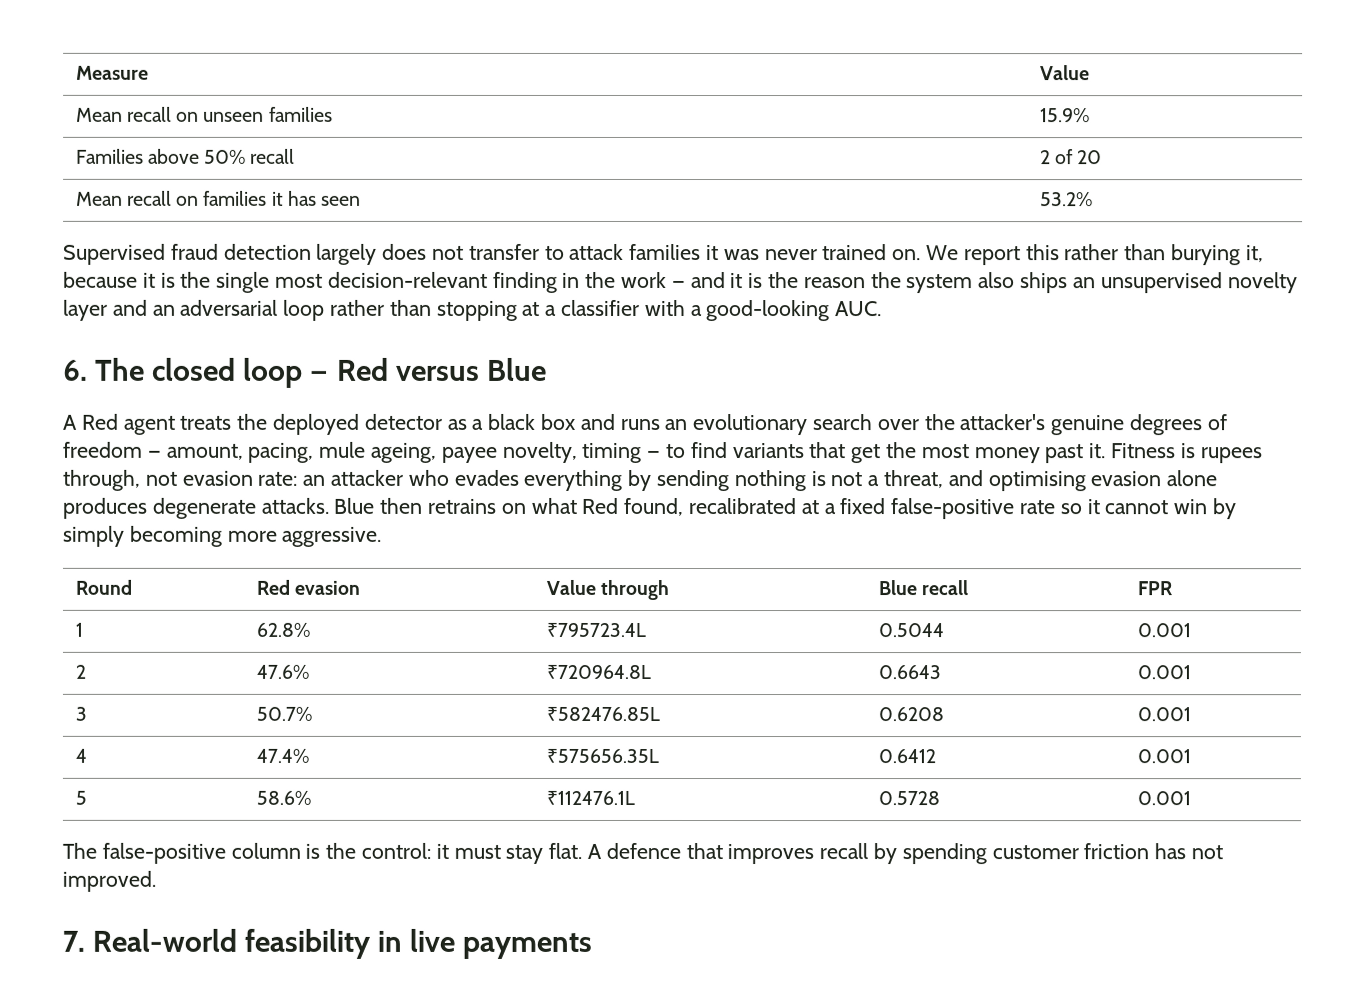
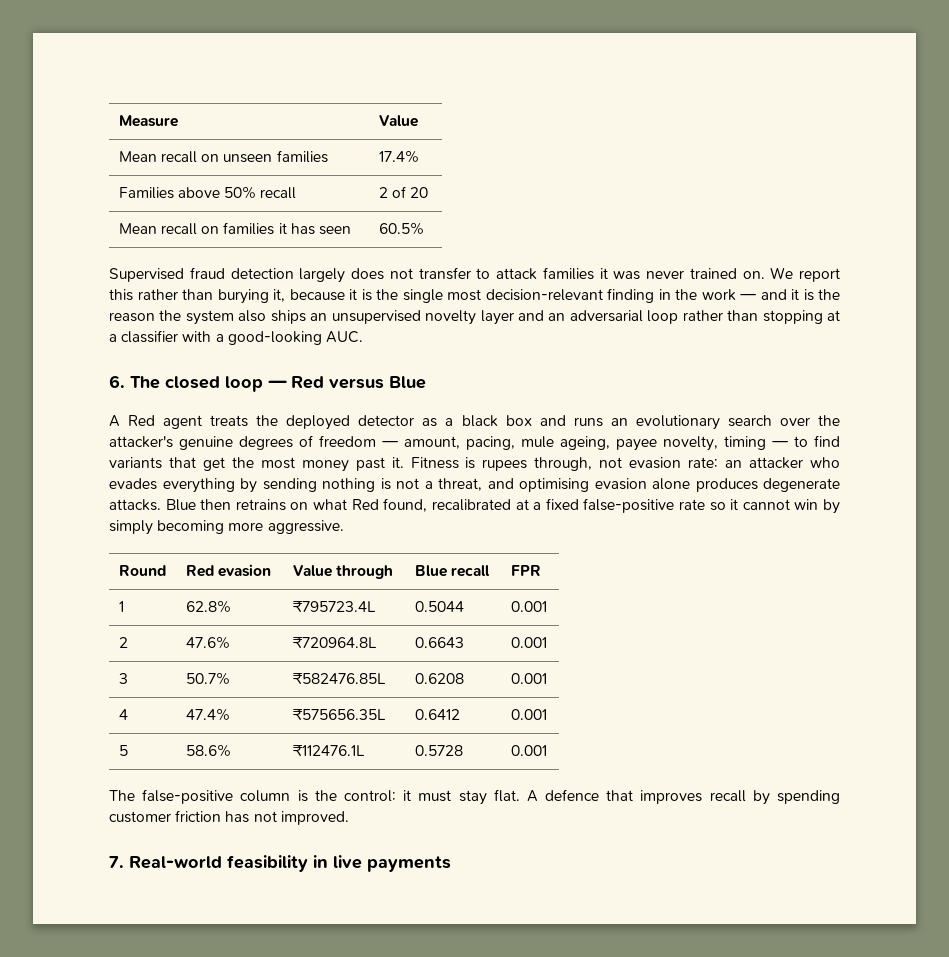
- Mean recall on unseen families | 15.9%
+ Mean recall on unseen families | 17.4%
- Mean recall on families it has seen | 53.2%
+ Mean recall on families it has seen | 60.5%

